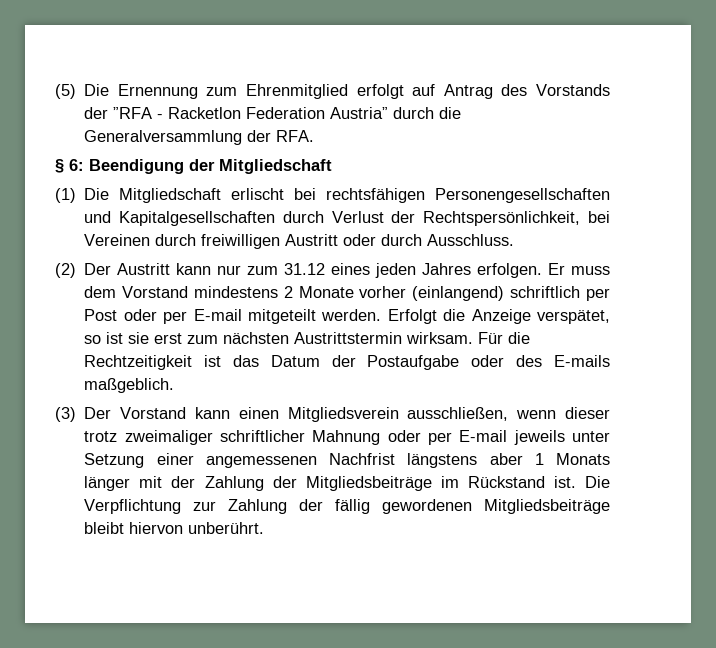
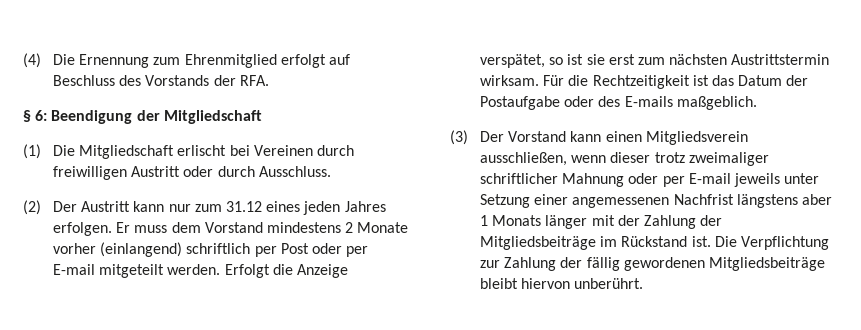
- (5) Die Ernennung zum Ehrenmitglied erfolgt auf Antrag des Vorstands der ”RFA - Racketlon Federation Austria” durch die Generalversammlung der RFA.
+ (4) Die Ernennung zum Ehrenmitglied erfolgt auf Beschluss des Vorstands der RFA.
- (1) Die Mitgliedschaft erlischt bei rechtsfähigen Personengesellschaften und Kapitalgesellschaften durch Verlust der Rechtspersönlichkeit, bei Vereinen durch freiwilligen Austritt oder durch Ausschluss.
+ (1) Die Mitgliedschaft erlischt bei Vereinen durch freiwilligen Austritt oder durch Ausschluss.

